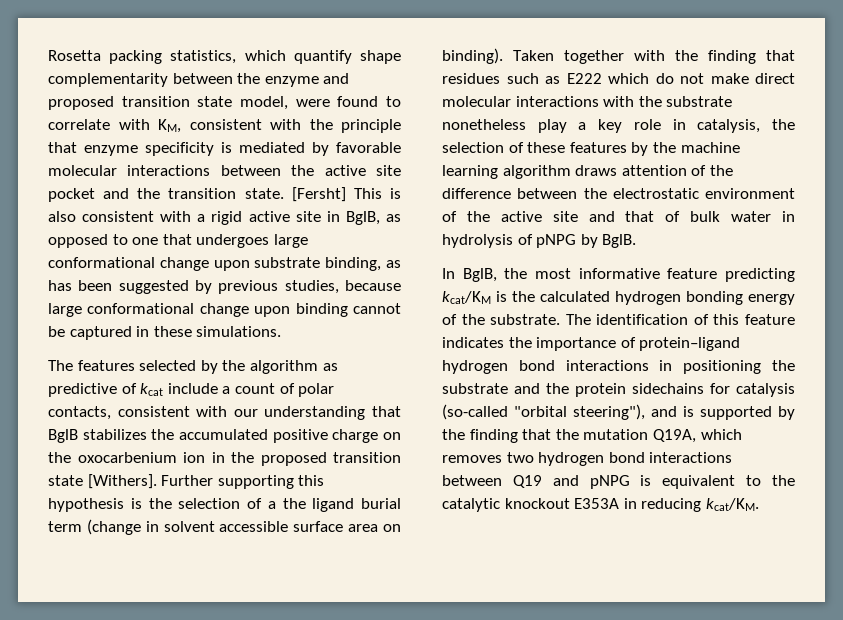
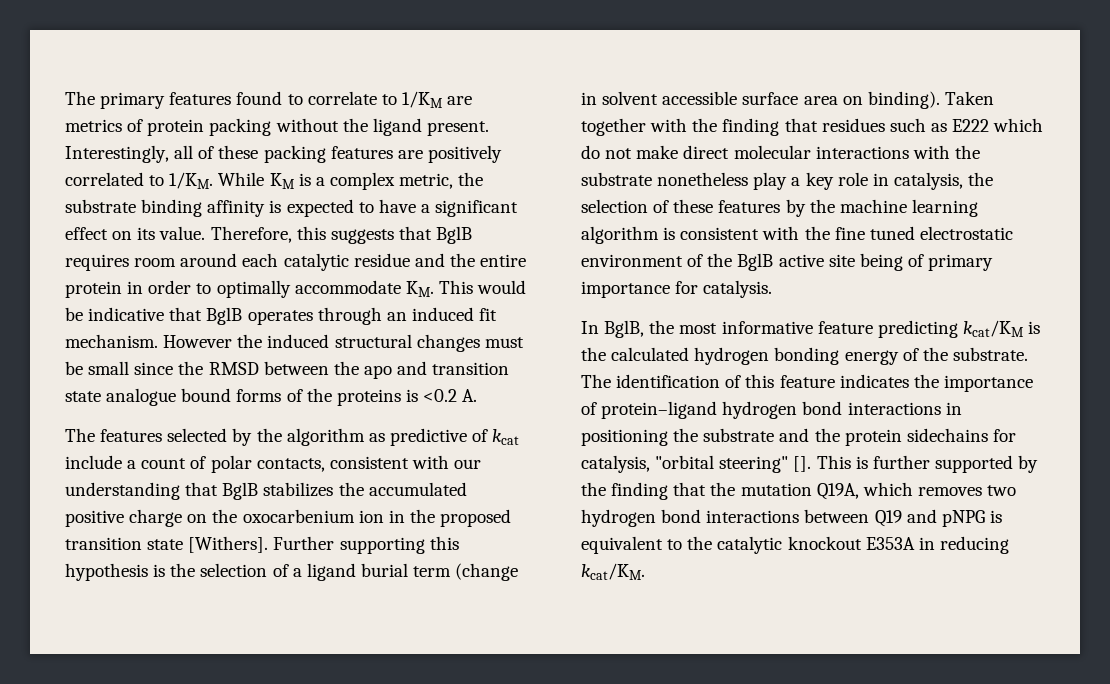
- Rosetta packing statistics, which quantify shape complementarity between the enzyme and proposed transition state model, were found to correlate with KM, consistent with the principle that enzyme specificity is mediated by favorable molecular interactions between the active site pocket and the transition state. [Fersht] This is also consistent with a rigid active site in BglB, as opposed to one that undergoes large conformational change upon substrate binding, as has been suggested by previous studies, because large conformational change upon binding cannot be captured in these simulations.
+ The primary features found to correlate to 1/KM are metrics of protein packing without the ligand present. Interestingly, all of these packing features are positively correlated to 1/KM. While KM is a complex metric, the substrate binding affinity is expected to have a significant effect on its value. Therefore, this suggests that BglB requires room around each catalytic residue and the entire protein in order to optimally accommodate KM. This would be indicative that BglB operates through an induced fit mechanism. However the induced structural changes must be small since the RMSD between the apo and transition state analogue bound forms of the proteins is <0.2 A.
- Further supporting this hypothesis is the selection of a the ligand burial term (change in solvent accessible surface area on binding).
+ Further supporting this hypothesis is the selection of a ligand burial term (change in solvent accessible surface area on binding).
- Taken together with the finding that residues such as E222 which do not make direct molecular interactions with the substrate nonetheless play a key role in catalysis, the selection of these features by the machine learning algorithm draws attention of the difference between the electrostatic environment of the active site and that of bulk water in hydrolysis of pNPG by BglB.
+ Taken together with the finding that residues such as E222 which do not make direct molecular interactions with the substrate nonetheless play a key role in catalysis, the selection of these features by the machine learning algorithm is consistent with the fine tuned electrostatic environment of the BglB active site being of primary importance for catalysis.
- The identification of this feature indicates the importance of protein–ligand hydrogen bond interactions in positioning the substrate and the protein sidechains for catalysis (so-called "orbital steering"), and is supported by the finding that the mutation Q19A, which removes two hydrogen bond interactions between Q19 and pNPG is equivalent to the catalytic knockout E353A in reducing kcat/KM.
+ The identification of this feature indicates the importance of protein–ligand hydrogen bond interactions in positioning the substrate and the protein sidechains for catalysis, "orbital steering" []. This is further supported by the finding that the mutation Q19A, which removes two hydrogen bond interactions between Q19 and pNPG is equivalent to the catalytic knockout E353A in reducing kcat/KM.

